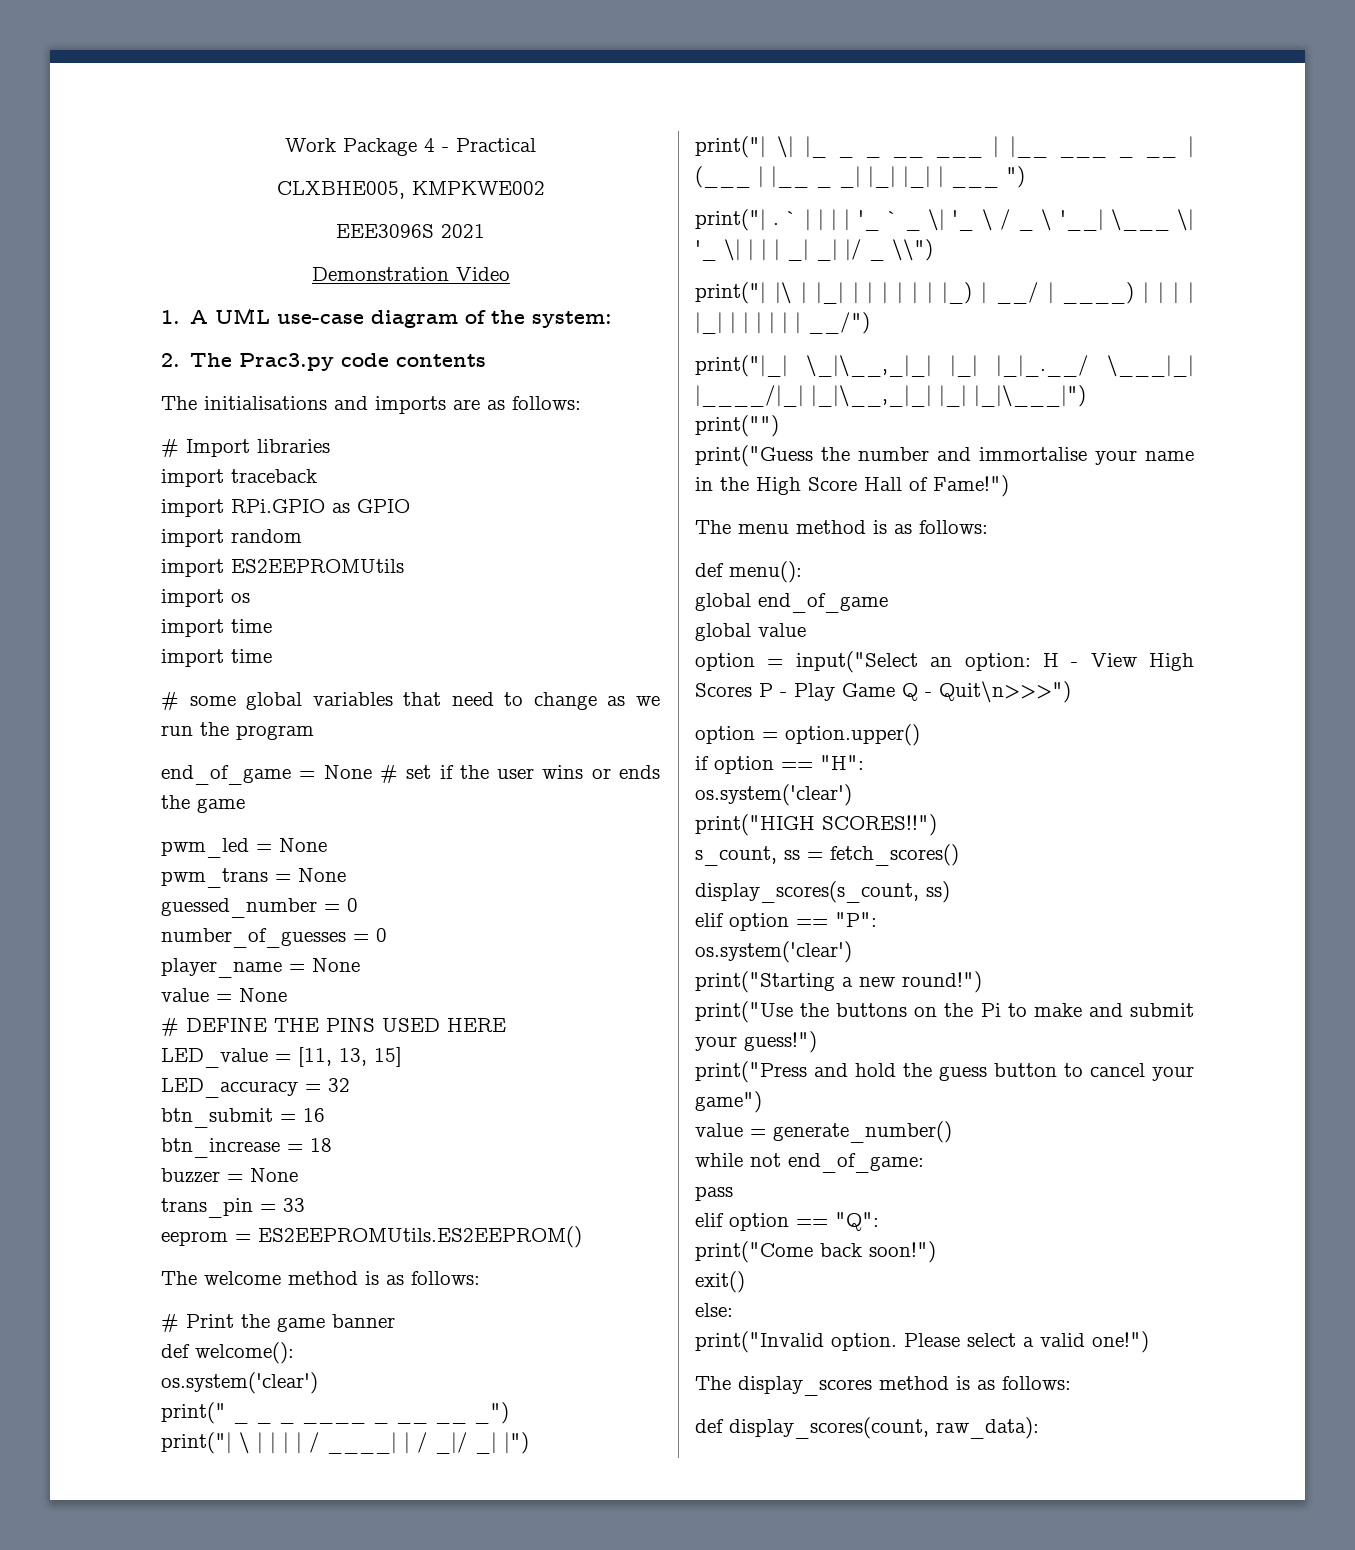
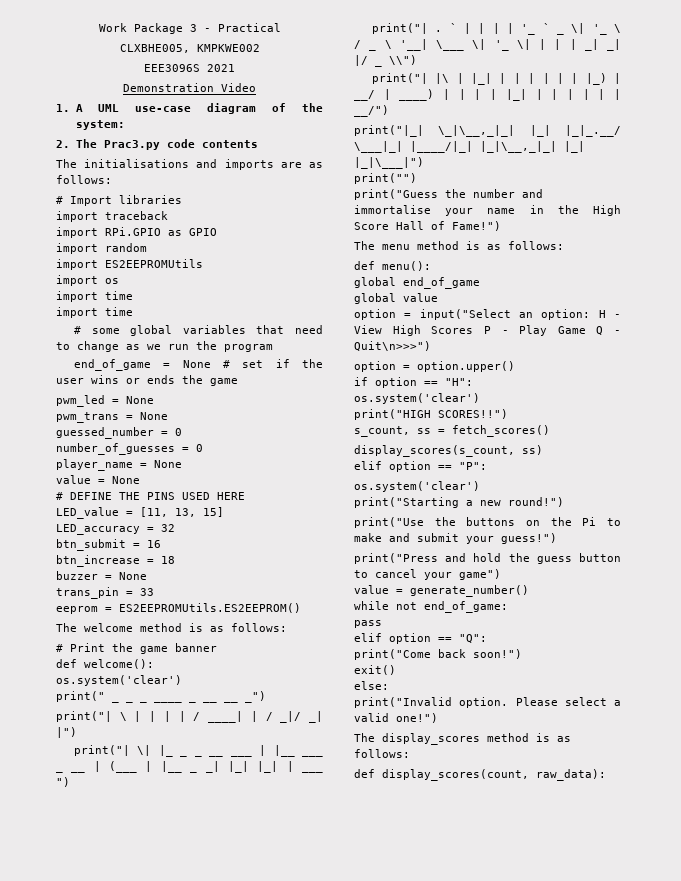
- Work Package 4 - Practical
+ Work Package 3 - Practical

